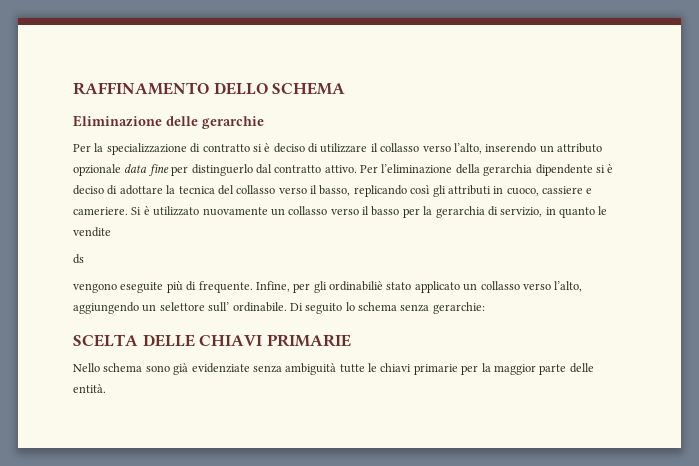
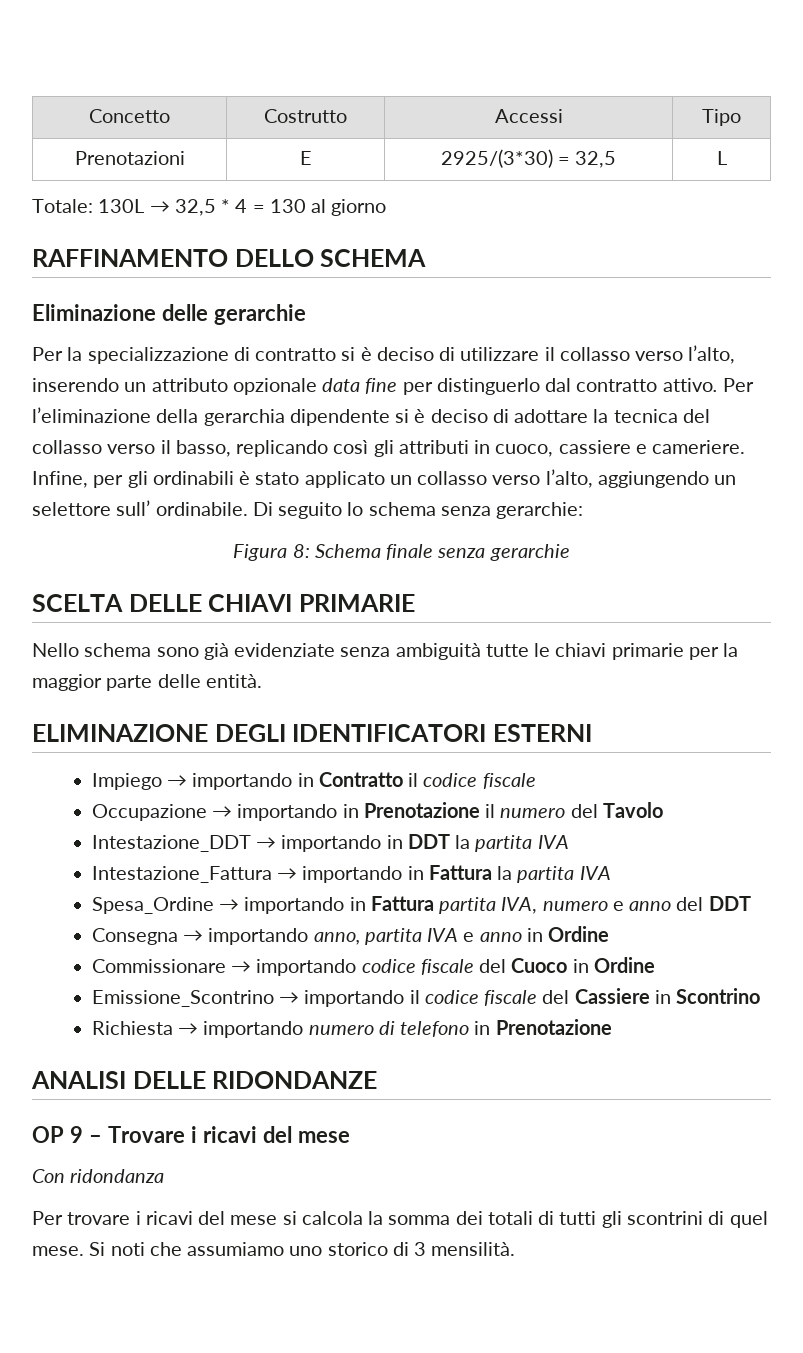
+ Concetto | Costrutto | Accessi | Tipo
+ Prenotazioni | E | 2925/(3*30) = 32,5 | L
+ Totale: 130L → 32,5 * 4 = 130 al giorno
- Si è utilizzato nuovamente un collasso verso il basso per la gerarchia di servizio, in quanto le vendite
- ds
- vengono eseguite più di frequente.
- Infine, per gli ordinabiliè stato applicato un collasso verso l’alto, aggiungendo un selettore sull’ ordinabile.
+ Infine, per gli ordinabili è stato applicato un collasso verso l’alto, aggiungendo un selettore sull’ ordinabile.
+ Figura 8: Schema finale senza gerarchie
+ ELIMINAZIONE DEGLI IDENTIFICATORI ESTERNI
+ Impiego → importando in Contratto il codice fiscale
+ Occupazione → importando in Prenotazione il numero del Tavolo
+ Intestazione_DDT → importando in DDT la partita IVA
+ Intestazione_Fattura → importando in Fattura la partita IVA
+ Spesa_Ordine → importando in Fattura partita IVA, numero e anno del DDT
+ Consegna → importando anno, partita IVA e anno in Ordine
+ Commissionare → importando codice fiscale del Cuoco in Ordine
+ Emissione_Scontrino → importando il codice fiscale del Cassiere in Scontrino
+ Richiesta → importando numero di telefono in Prenotazione
+ ANALISI DELLE RIDONDANZE
+ OP 9 – Trovare i ricavi del mese
+ Con ridondanza
+ Per trovare i ricavi del mese si calcola la somma dei totali di tutti gli scontrini di quel mese. Si noti che assumiamo uno storico di 3 mensilità.

